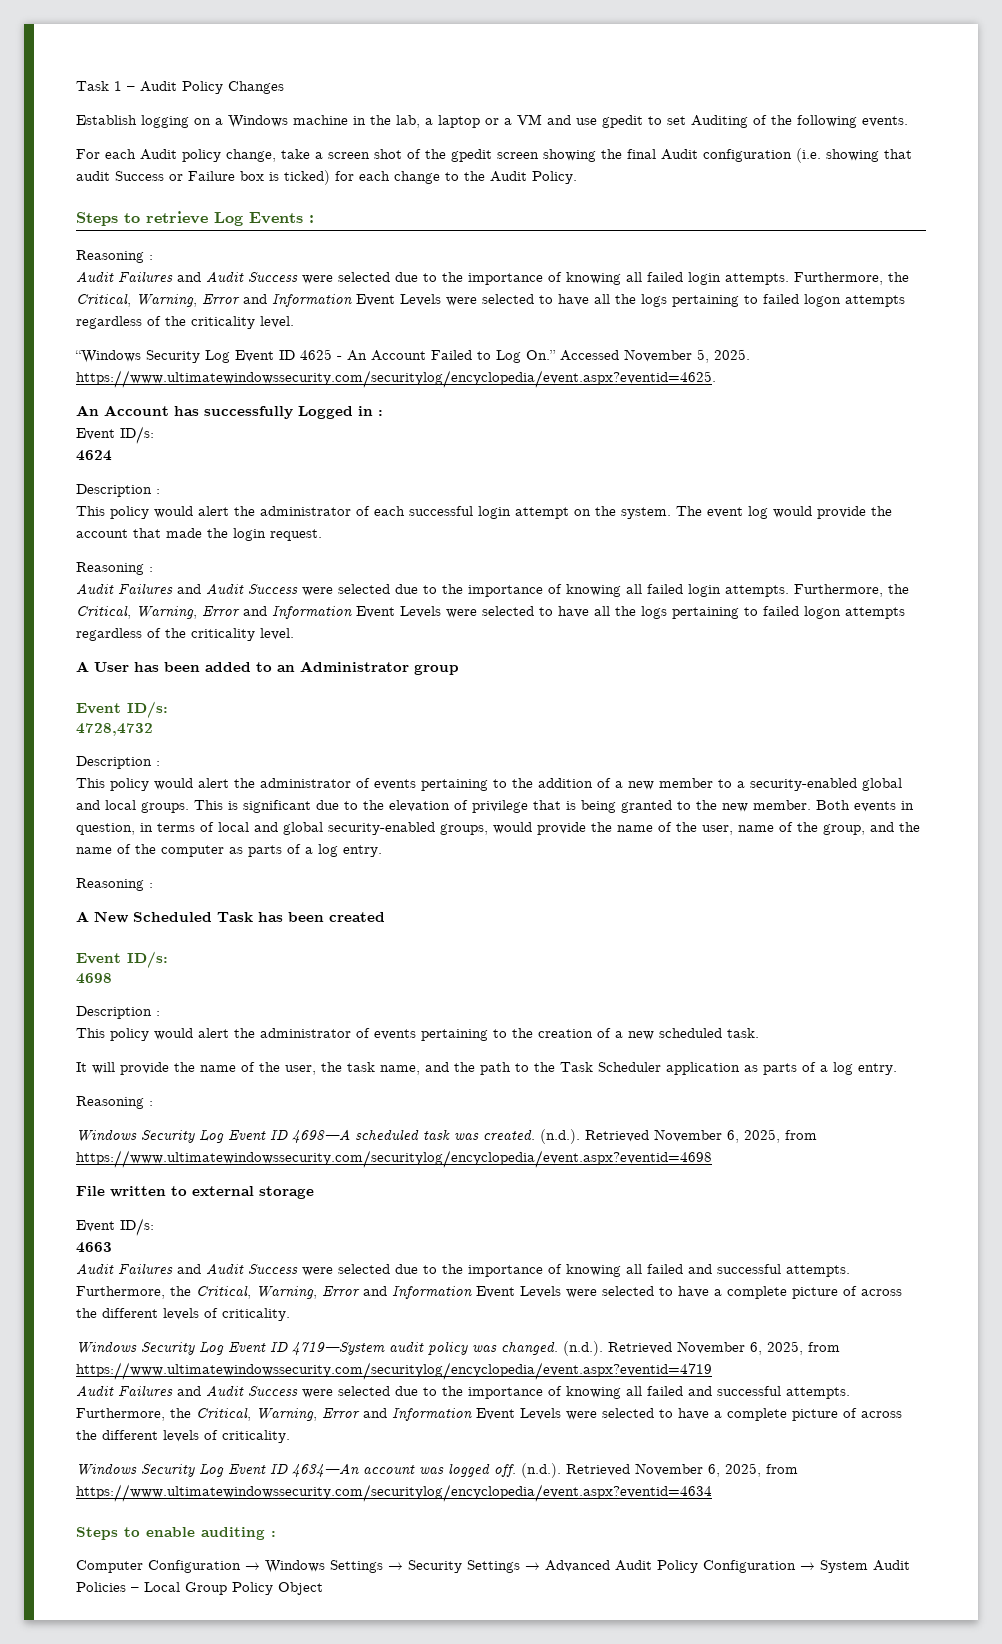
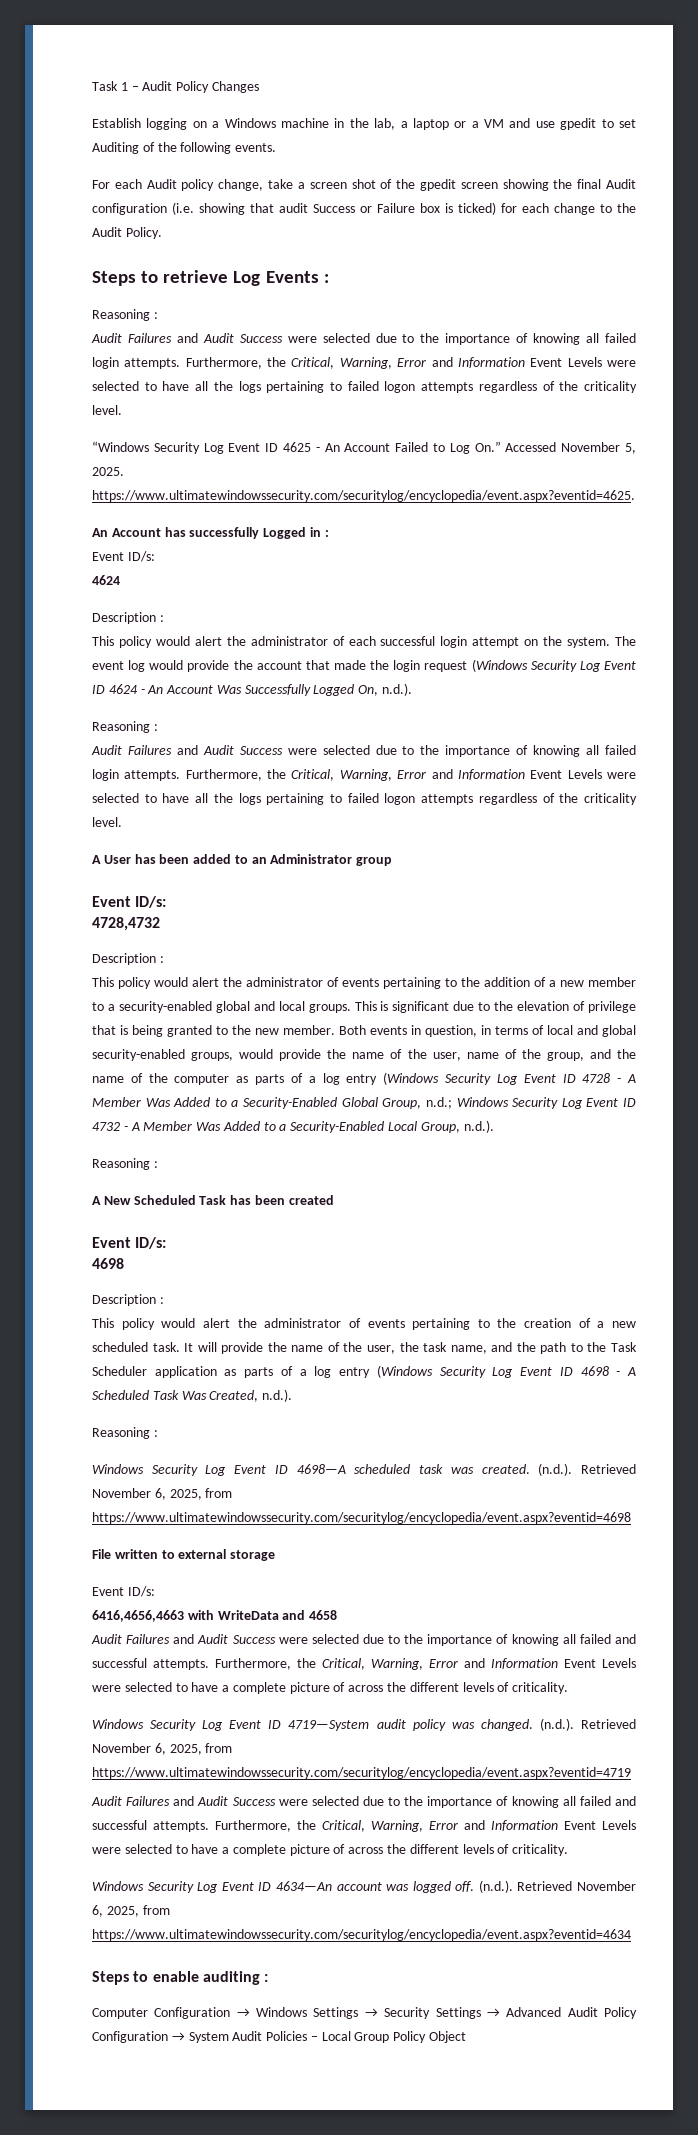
- The event log would provide the account that made the login request.
+ The event log would provide the account that made the login request (Windows Security Log Event ID 4624 - An Account Was Successfully Logged On, n.d.).
- Both events in question, in terms of local and global security-enabled groups, would provide the name of the user, name of the group, and the name of the computer as parts of a log entry.
+ Both events in question, in terms of local and global security-enabled groups, would provide the name of the user, name of the group, and the name of the computer as parts of a log entry (Windows Security Log Event ID 4728 - A Member Was Added to a Security-Enabled Global Group, n.d.; Windows Security Log Event ID 4732 - A Member Was Added to a Security-Enabled Local Group, n.d.).
- This policy would alert the administrator of events pertaining to the creation of a new scheduled task.
- It will provide the name of the user, the task name, and the path to the Task Scheduler application as parts of a log entry.
+ This policy would alert the administrator of events pertaining to the creation of a new scheduled task. It will provide the name of the user, the task name, and the path to the Task Scheduler application as parts of a log entry (Windows Security Log Event ID 4698 - A Scheduled Task Was Created, n.d.).
- 4663
+ 6416,4656,4663 with WriteData and 4658

